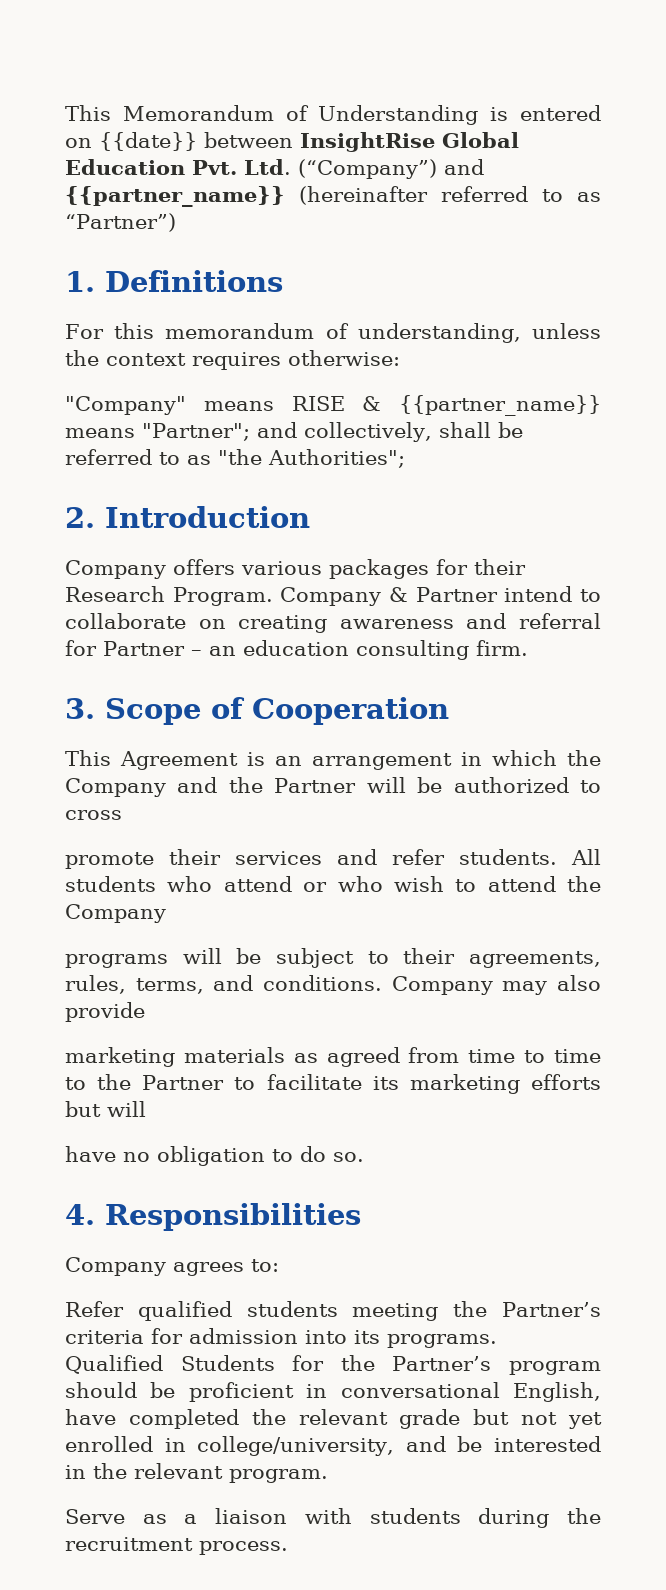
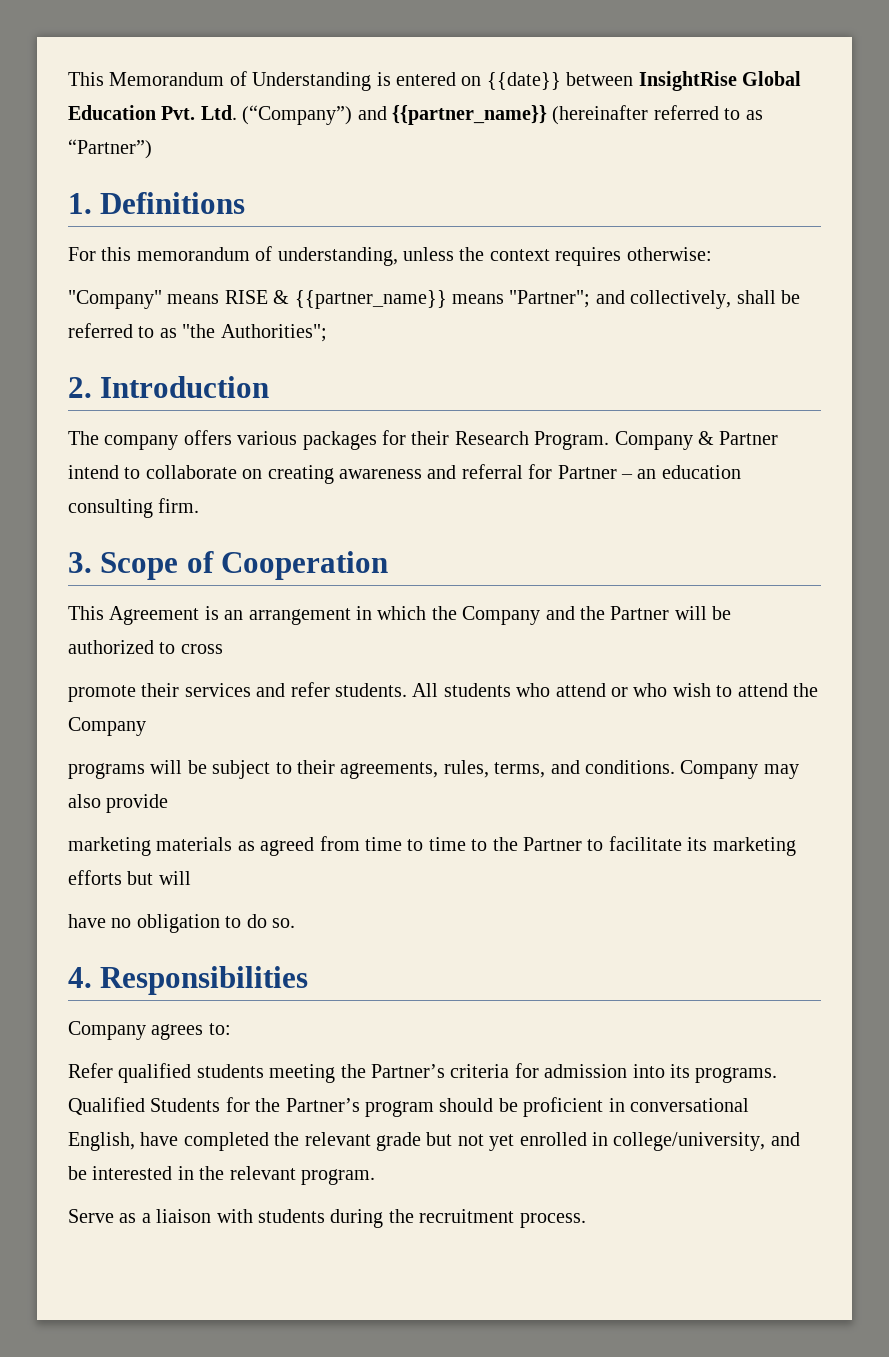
- Company offers various packages for their Research Program.
+ The company offers various packages for their Research Program.

